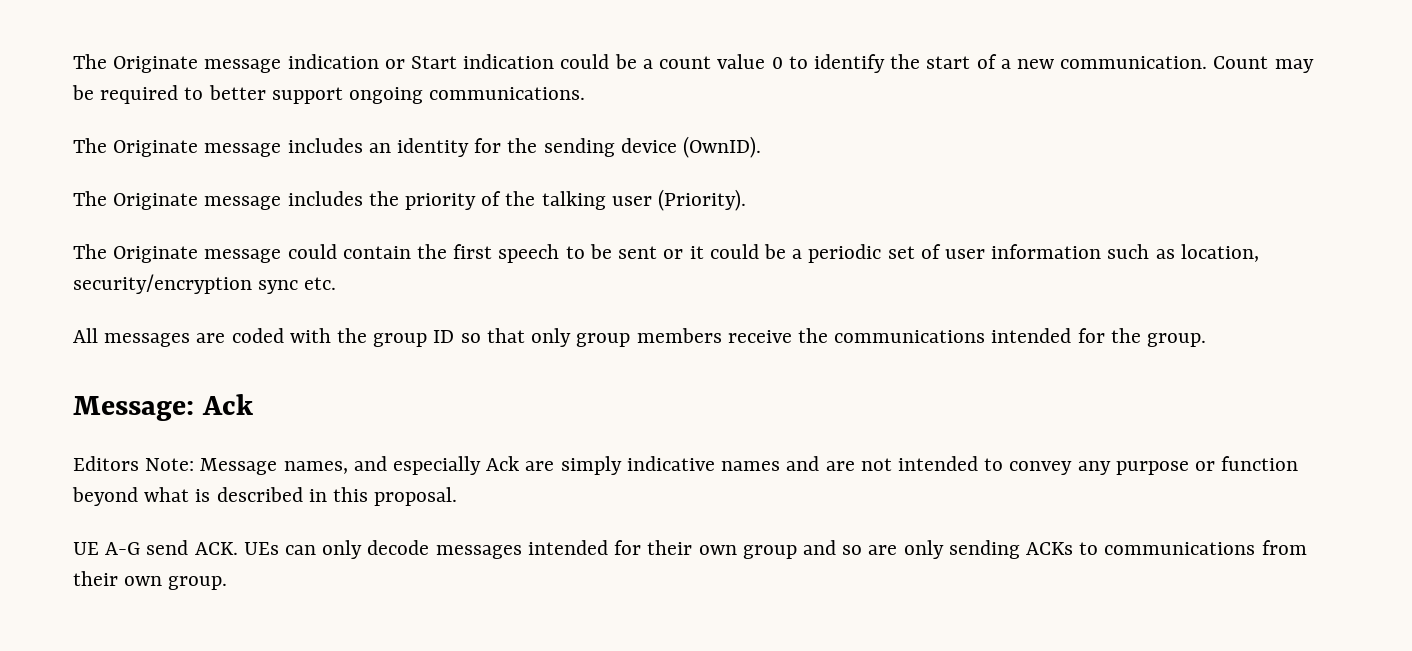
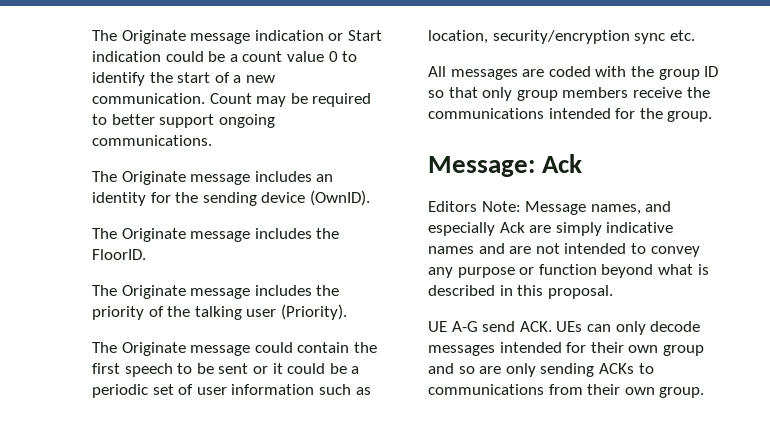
+ The Originate message includes the FloorID.

